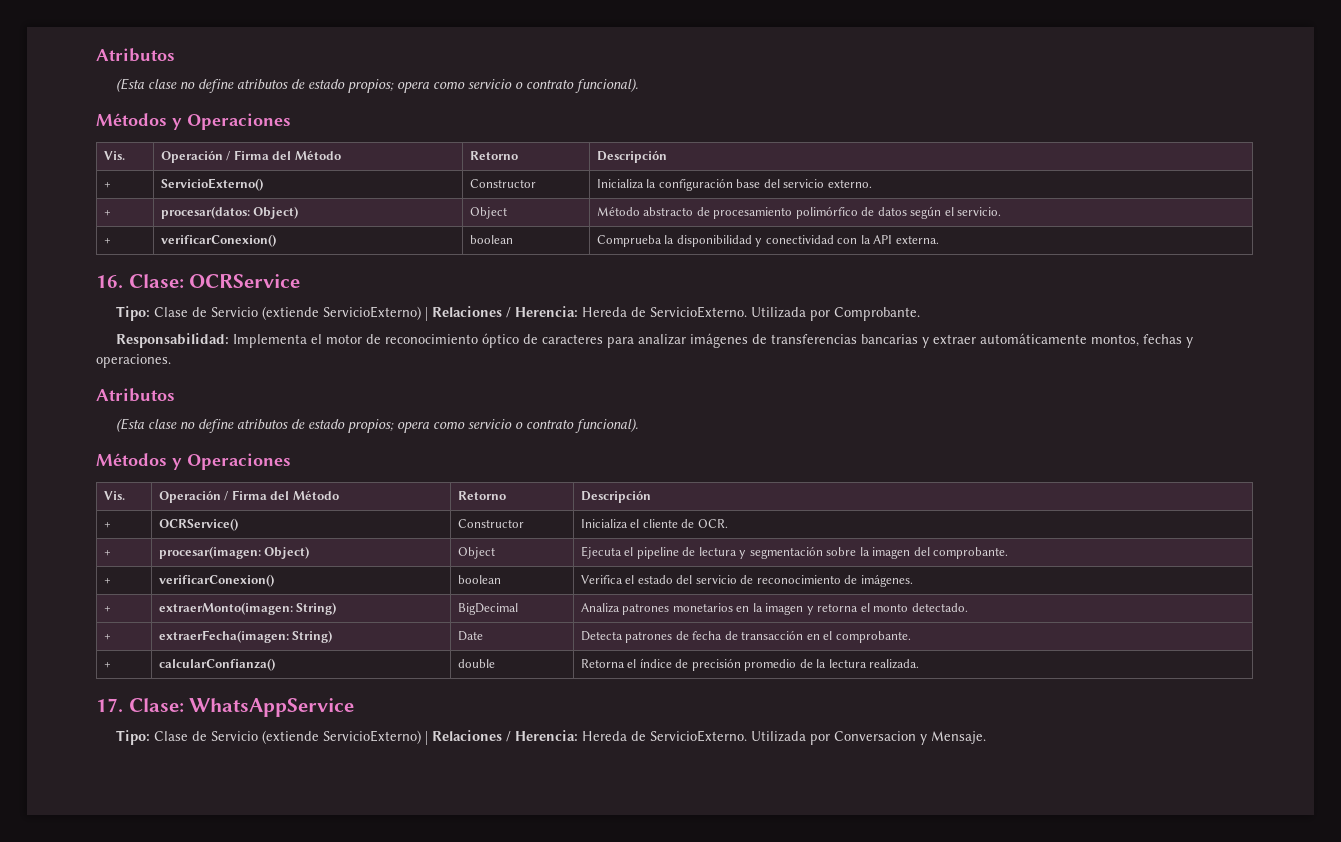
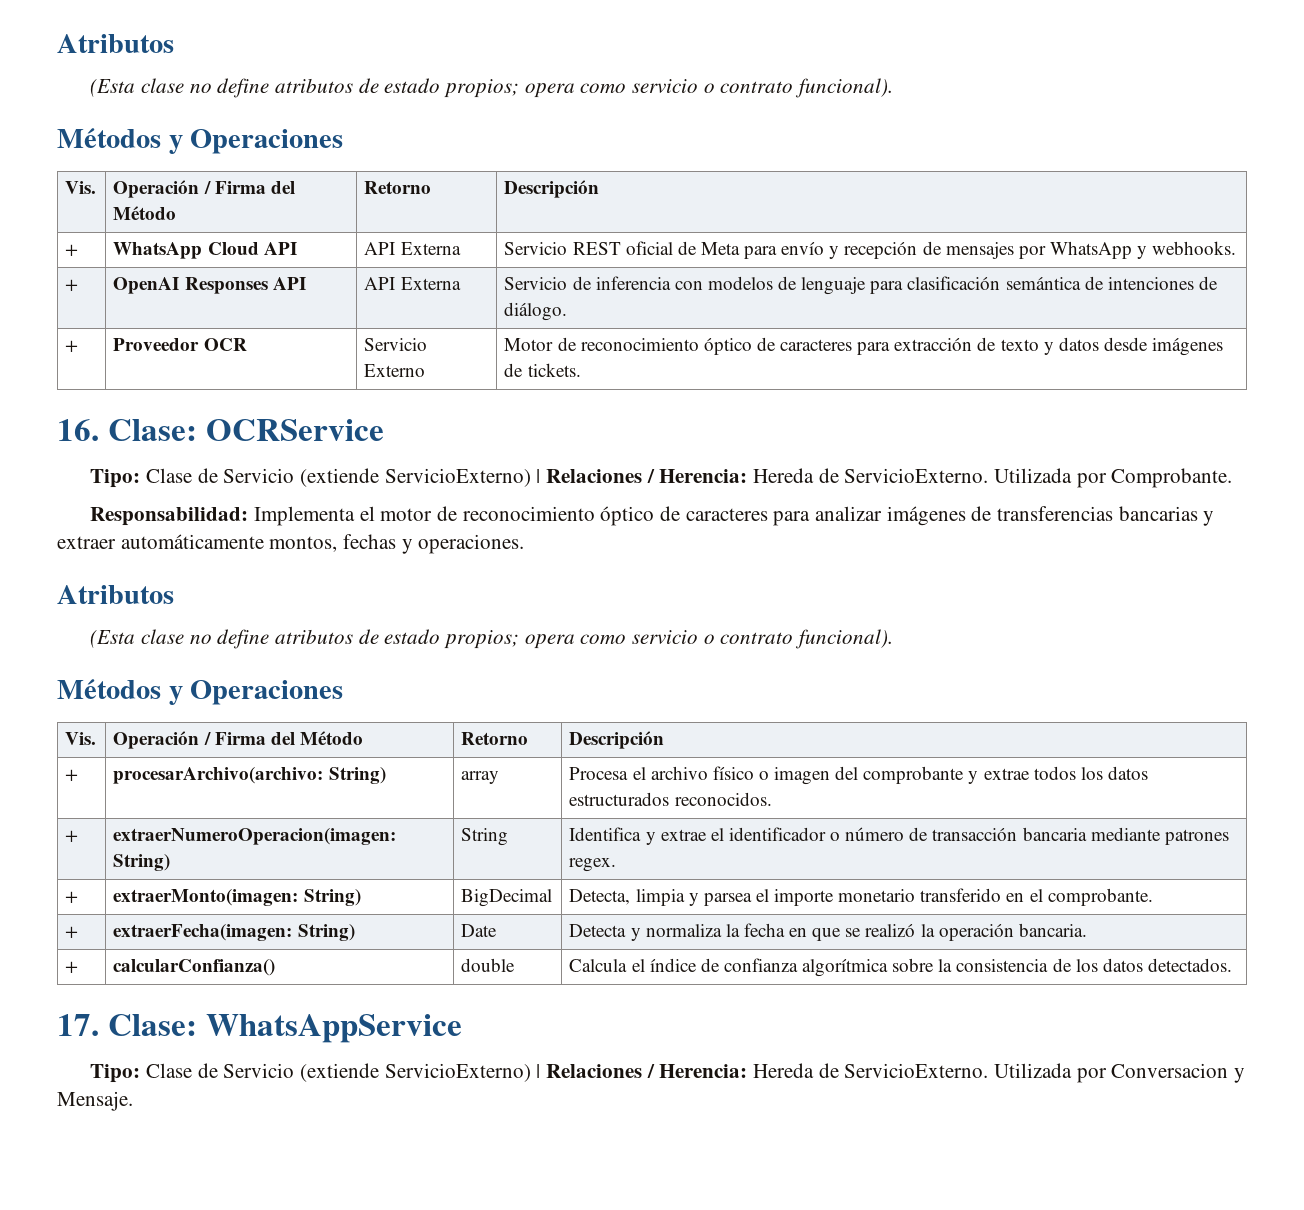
- + | ServicioExterno() | Constructor | Inicializa la configuración base del servicio externo.
- + | procesar(datos: Object) | Object | Método abstracto de procesamiento polimórfico de datos según el servicio.
- + | verificarConexion() | boolean | Comprueba la disponibilidad y conectividad con la API externa.
+ + | WhatsApp Cloud API | API Externa | Servicio REST oficial de Meta para envío y recepción de mensajes por WhatsApp y webhooks.
+ + | OpenAI Responses API | API Externa | Servicio de inferencia con modelos de lenguaje para clasificación semántica de intenciones de diálogo.
+ + | Proveedor OCR | Servicio Externo | Motor de reconocimiento óptico de caracteres para extracción de texto y datos desde imágenes de tickets.
- + | OCRService() | Constructor | Inicializa el cliente de OCR.
- + | procesar(imagen: Object) | Object | Ejecuta el pipeline de lectura y segmentación sobre la imagen del comprobante.
- + | verificarConexion() | boolean | Verifica el estado del servicio de reconocimiento de imágenes.
- + | extraerMonto(imagen: String) | BigDecimal | Analiza patrones monetarios en la imagen y retorna el monto detectado.
+ + | procesarArchivo(archivo: String) | array | Procesa el archivo físico o imagen del comprobante y extrae todos los datos estructurados reconocidos.
+ + | extraerNumeroOperacion(imagen: String) | String | Identifica y extrae el identificador o número de transacción bancaria mediante patrones regex.
+ + | extraerMonto(imagen: String) | BigDecimal | Detecta, limpia y parsea el importe monetario transferido en el comprobante.
- + | extraerFecha(imagen: String) | Date | Detecta patrones de fecha de transacción en el comprobante.
+ + | extraerFecha(imagen: String) | Date | Detecta y normaliza la fecha en que se realizó la operación bancaria.
- + | calcularConfianza() | double | Retorna el índice de precisión promedio de la lectura realizada.
+ + | calcularConfianza() | double | Calcula el índice de confianza algorítmica sobre la consistencia de los datos detectados.

